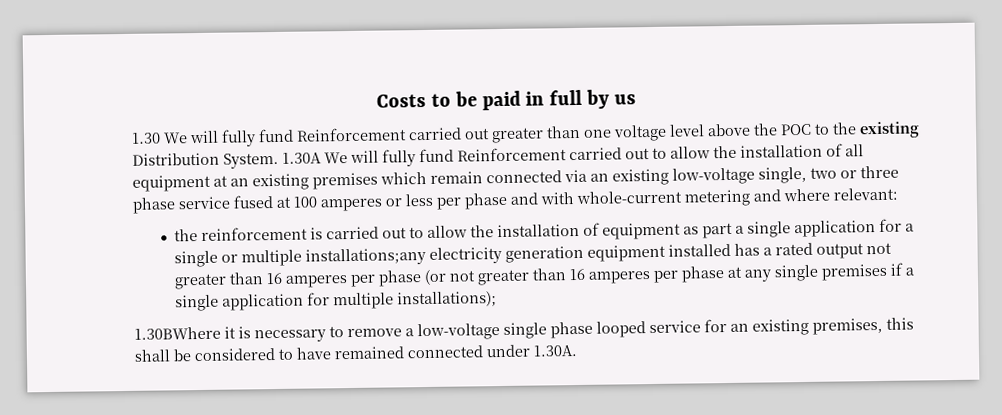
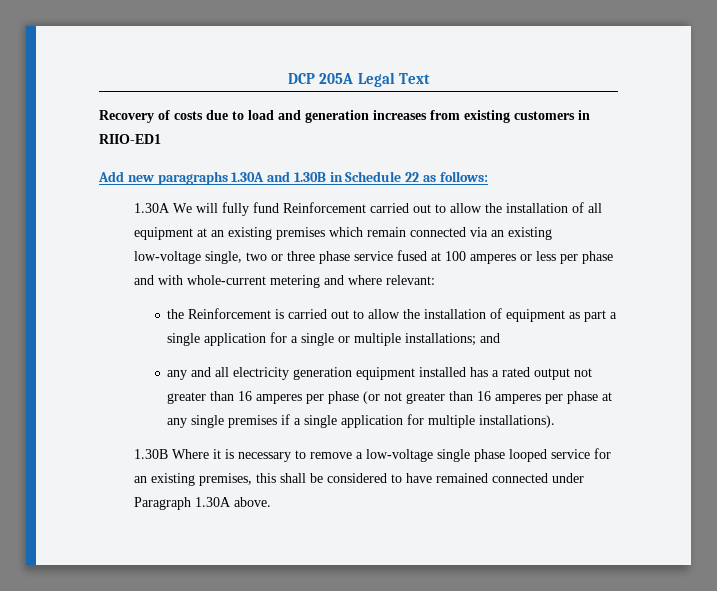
- Costs to be paid in full by us
- 1.30 We will fully fund Reinforcement carried out greater than one voltage level above the POC to the existing Distribution System. 1.30A We will fully fund Reinforcement carried out to allow the installation of all equipment at an existing premises which remain connected via an existing low-voltage single, two or three phase service fused at 100 amperes or less per phase and with whole-current metering and where relevant:
+ DCP 205A Legal Text
+ Recovery of costs due to load and generation increases from existing customers in RIIO-ED1
+ Add new paragraphs 1.30A and 1.30B in Schedule 22 as follows:
+ 1.30A We will fully fund Reinforcement carried out to allow the installation of all equipment at an existing premises which remain connected via an existing low-voltage single, two or three phase service fused at 100 amperes or less per phase and with whole-current metering and where relevant:
- the reinforcement is carried out to allow the installation of equipment as part a single application for a single or multiple installations;any electricity generation equipment installed has a rated output not greater than 16 amperes per phase (or not greater than 16 amperes per phase at any single premises if a single application for multiple installations);
- 1.30BWhere it is necessary to remove a low-voltage single phase looped service for an existing premises, this shall be considered to have remained connected under 1.30A.
+ the Reinforcement is carried out to allow the installation of equipment as part a single application for a single or multiple installations; and
+ any and all electricity generation equipment installed has a rated output not greater than 16 amperes per phase (or not greater than 16 amperes per phase at any single premises if a single application for multiple installations).
+ 1.30B Where it is necessary to remove a low-voltage single phase looped service for an existing premises, this shall be considered to have remained connected under Paragraph 1.30A above.

